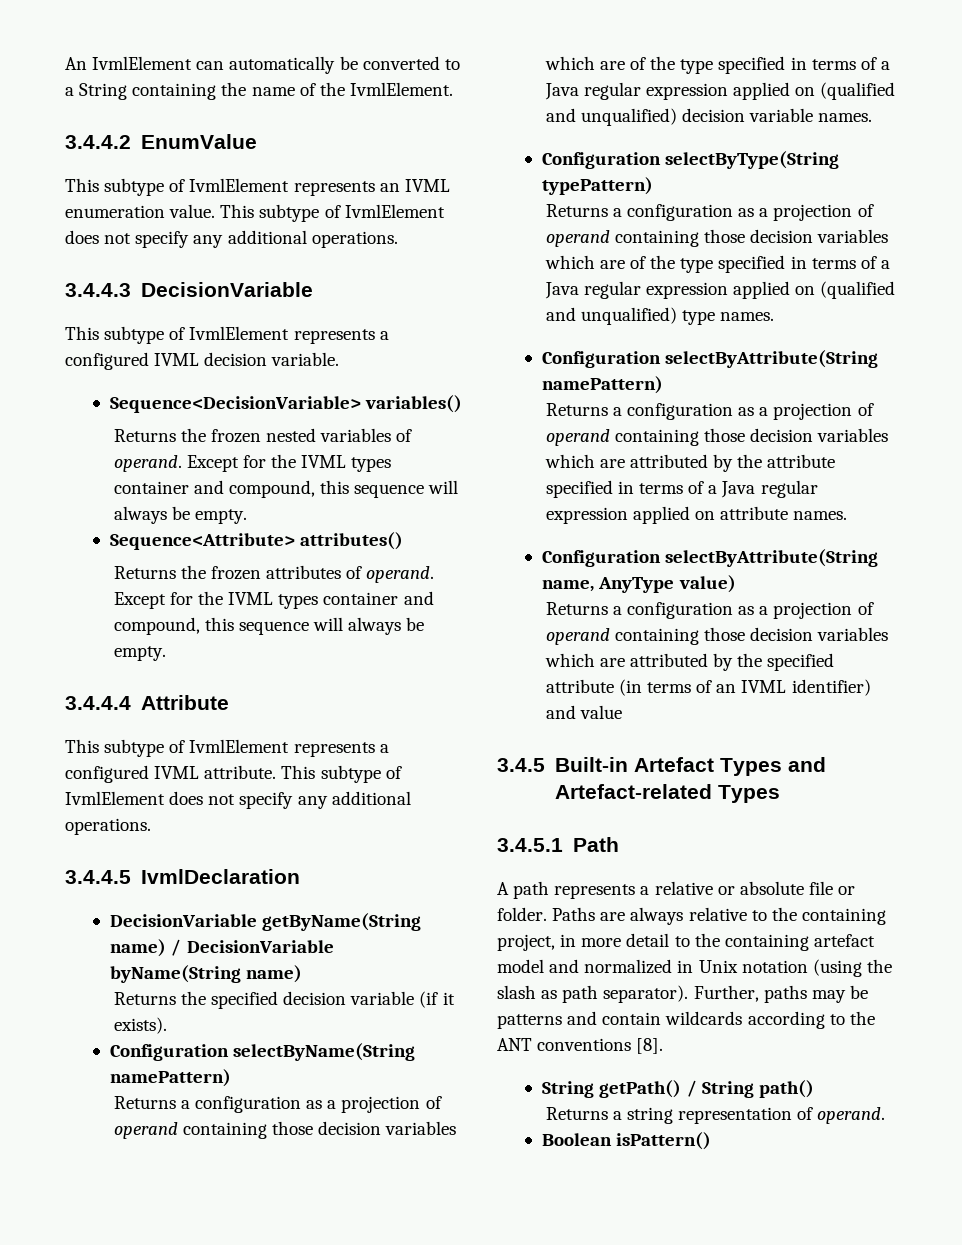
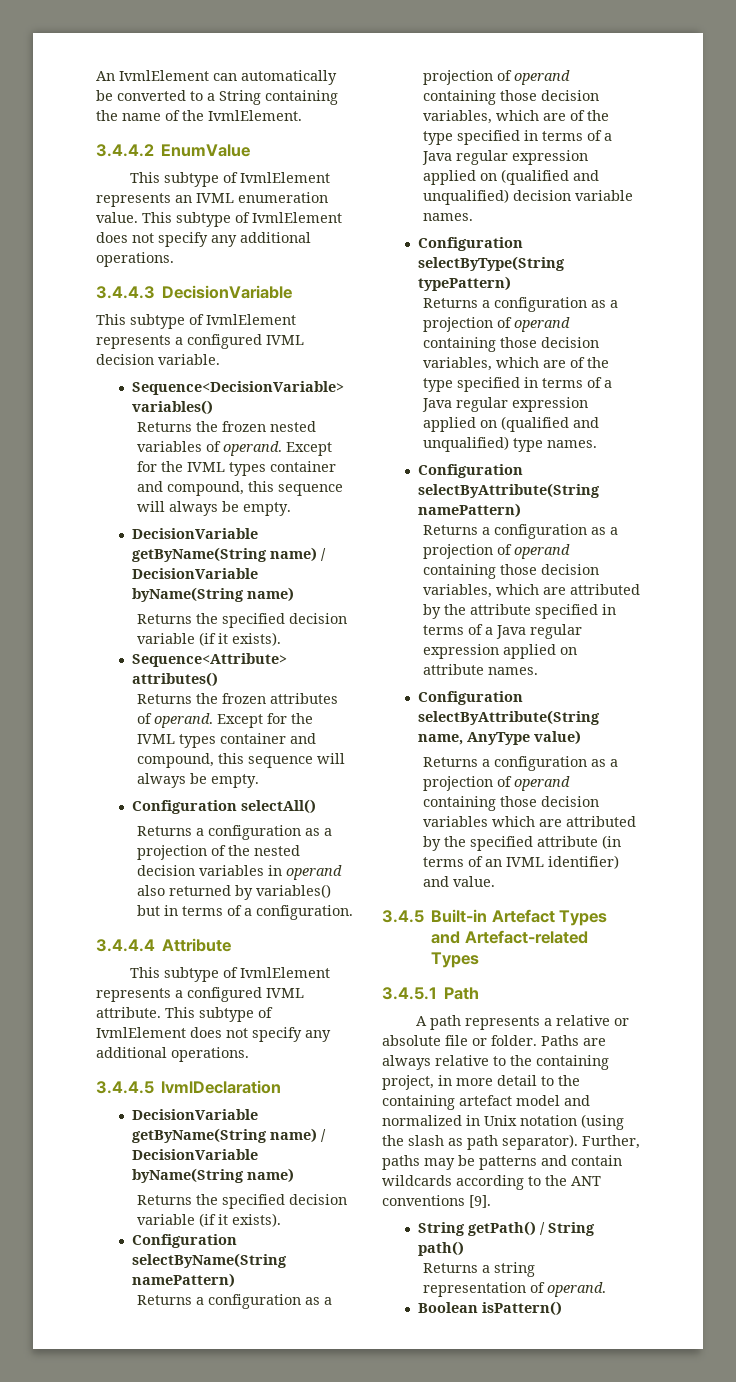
  Returns the frozen nested variables of operand. Except for the IVML types container and compound, this sequence will always be empty.
+ DecisionVariable getByName(String name) / DecisionVariable byName(String name)
+ Returns the specified decision variable (if it exists).
+ Configuration selectAll()
+ Returns a configuration as a projection of the nested decision variables in operand also returned by variables() but in terms of a configuration.
- Returns a configuration as a projection of operand containing those decision variables which are of the type specified in terms of a Java regular expression applied on (qualified and unqualified) decision variable names.
+ Returns a configuration as a projection of operand containing those decision variables, which are of the type specified in terms of a Java regular expression applied on (qualified and unqualified) decision variable names.
- Returns a configuration as a projection of operand containing those decision variables which are of the type specified in terms of a Java regular expression applied on (qualified and unqualified) type names.
+ Returns a configuration as a projection of operand containing those decision variables, which are of the type specified in terms of a Java regular expression applied on (qualified and unqualified) type names.
- Returns a configuration as a projection of operand containing those decision variables which are attributed by the attribute specified in terms of a Java regular expression applied on attribute names.
+ Returns a configuration as a projection of operand containing those decision variables, which are attributed by the attribute specified in terms of a Java regular expression applied on attribute names.
- Returns a configuration as a projection of operand containing those decision variables which are attributed by the specified attribute (in terms of an IVML identifier) and value
+ Returns a configuration as a projection of operand containing those decision variables which are attributed by the specified attribute (in terms of an IVML identifier) and value.
- Further, paths may be patterns and contain wildcards according to the ANT conventions [8].
+ Further, paths may be patterns and contain wildcards according to the ANT conventions [9].

